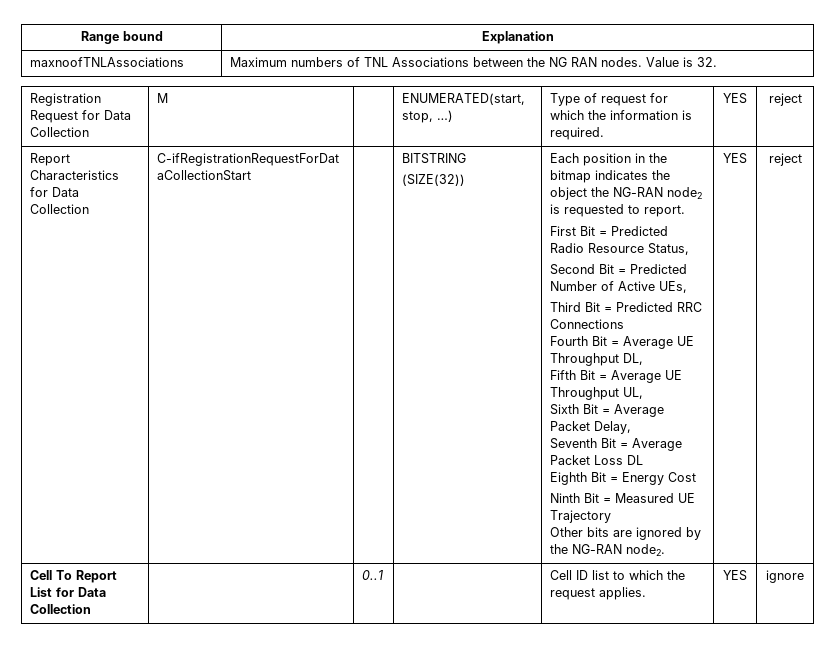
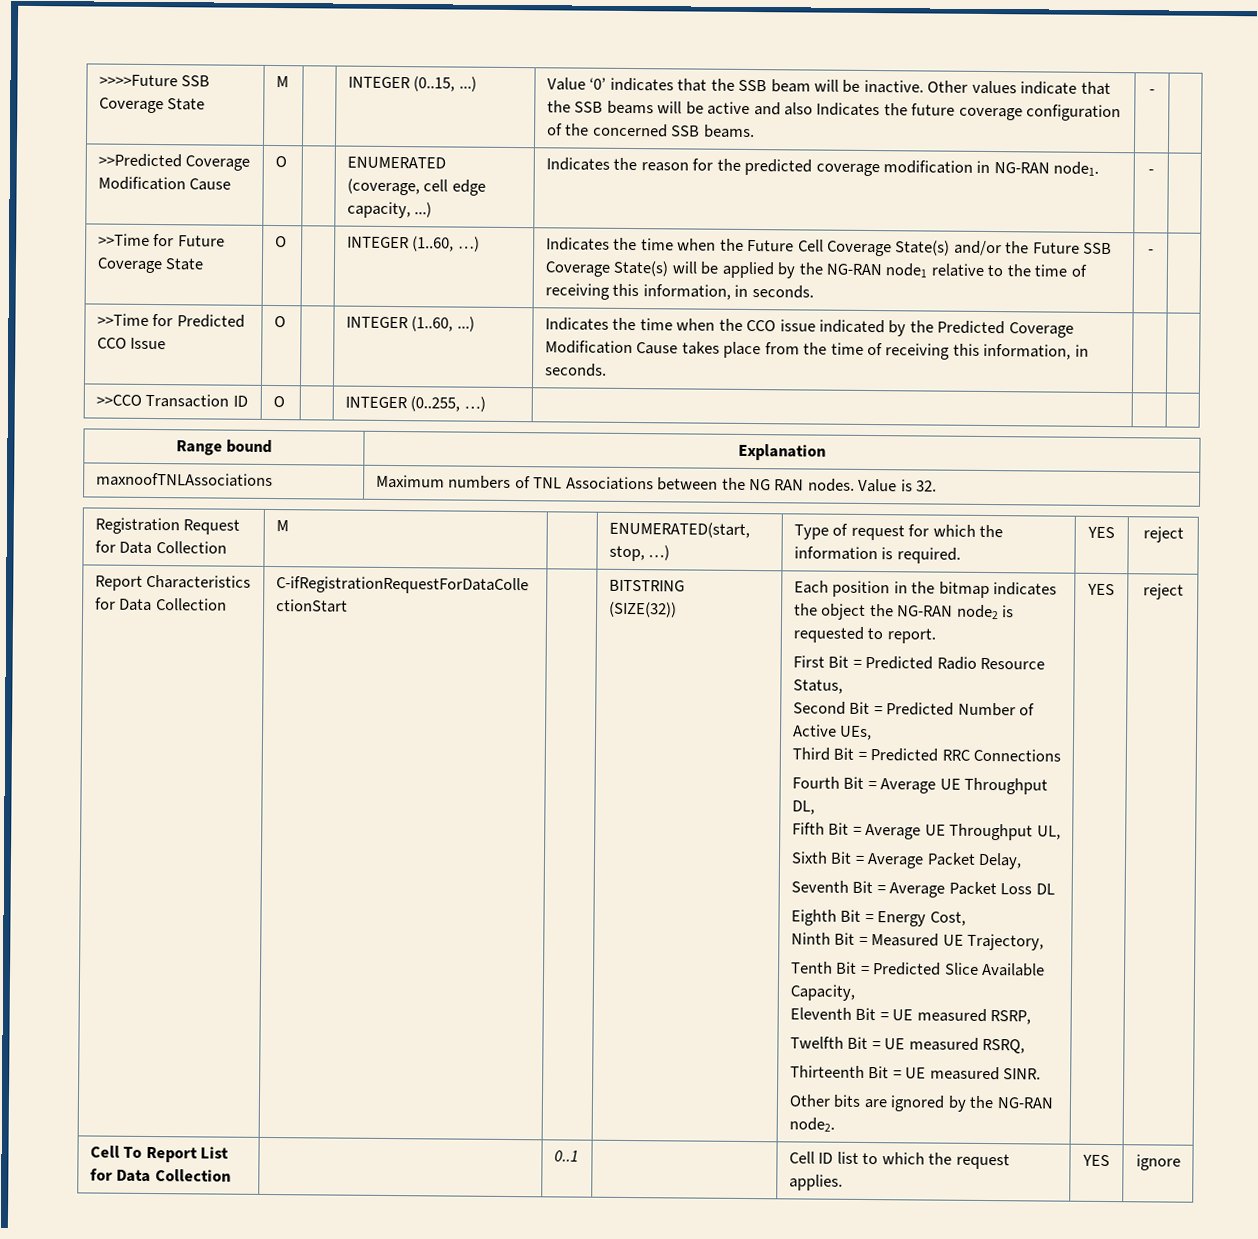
+ >>>>Future SSB Coverage State | M | | INTEGER (0..15, ...) | Value ‘0’ indicates that the SSB beam will be inactive. Other values indicate that the SSB beams will be active and also Indicates the future coverage configuration of the concerned SSB beams. | - |
+ >>Predicted Coverage Modification Cause | O | | ENUMERATED (coverage, cell edge capacity, ...) | Indicates the reason for the predicted coverage modification in NG-RAN node1. | - |
+ >>Time for Future Coverage State | O | | INTEGER (1..60, …) | Indicates the time when the Future Cell Coverage State(s) and/or the Future SSB Coverage State(s) will be applied by the NG-RAN node1 relative to the time of receiving this information, in seconds. | - |
+ >>Time for Predicted CCO Issue | O | | INTEGER (1..60, ...) | Indicates the time when the CCO issue indicated by the Predicted Coverage Modification Cause takes place from the time of receiving this information, in seconds. | |
+ >>CCO Transaction ID | O | | INTEGER (0..255, …) | | |
- Eighth Bit = Energy Cost
+ Eighth Bit = Energy Cost,
- Ninth Bit = Measured UE Trajectory
+ Ninth Bit = Measured UE Trajectory,
+ Tenth Bit = Predicted Slice Available Capacity,
+ Eleventh Bit = UE measured RSRP,
+ Twelfth Bit = UE measured RSRQ,
+ Thirteenth Bit = UE measured SINR.

